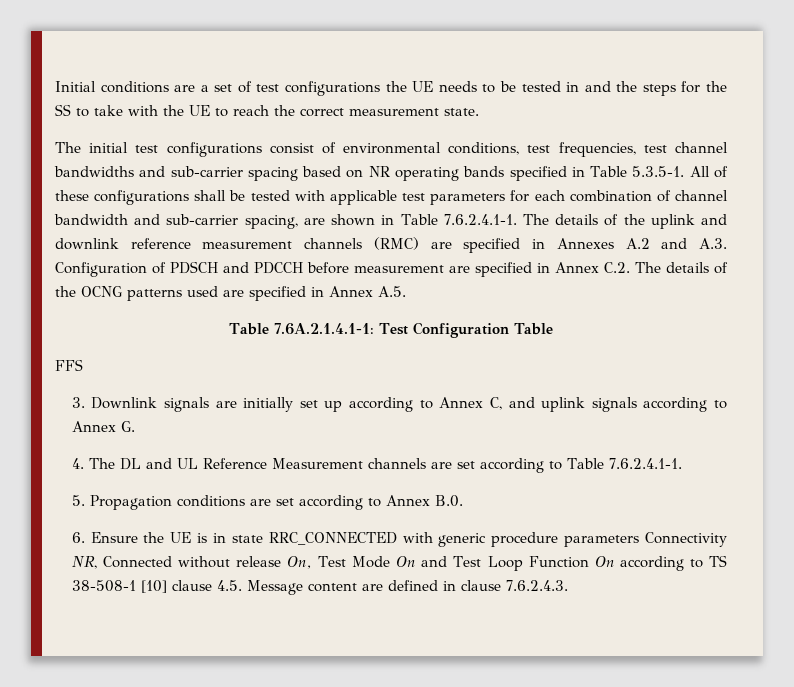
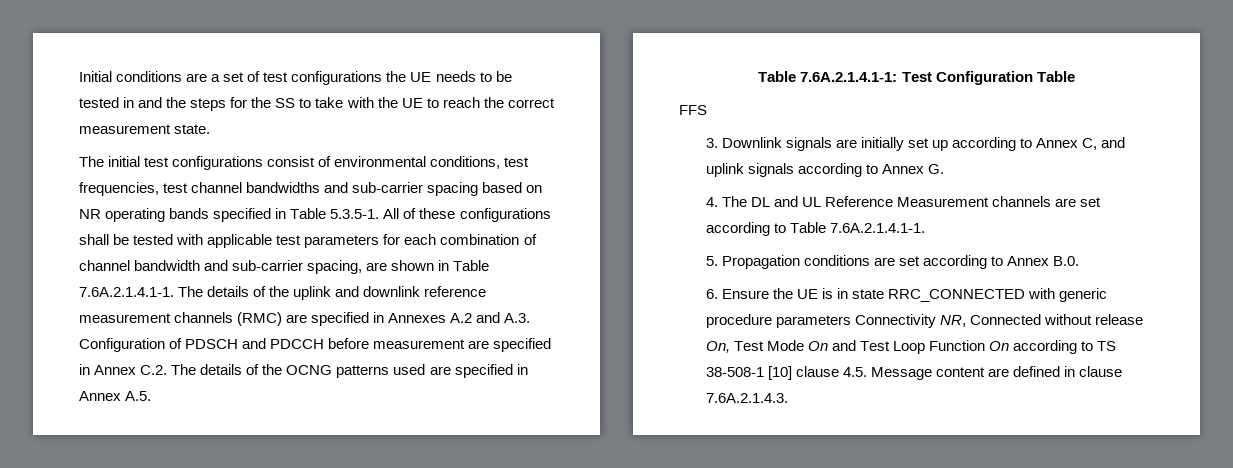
- The initial test configurations consist of environmental conditions, test frequencies, test channel bandwidths and sub-carrier spacing based on NR operating bands specified in Table 5.3.5-1. All of these configurations shall be tested with applicable test parameters for each combination of channel bandwidth and sub-carrier spacing, are shown in Table 7.6.2.4.1-1. The details of the uplink and downlink reference measurement channels (RMC) are specified in Annexes A.2 and A.3. Configuration of PDSCH and PDCCH before measurement are specified in Annex C.2. The details of the OCNG patterns used are specified in Annex A.5.
+ The initial test configurations consist of environmental conditions, test frequencies, test channel bandwidths and sub-carrier spacing based on NR operating bands specified in Table 5.3.5-1. All of these configurations shall be tested with applicable test parameters for each combination of channel bandwidth and sub-carrier spacing, are shown in Table 7.6A.2.1.4.1-1. The details of the uplink and downlink reference measurement channels (RMC) are specified in Annexes A.2 and A.3. Configuration of PDSCH and PDCCH before measurement are specified in Annex C.2. The details of the OCNG patterns used are specified in Annex A.5.
- 4. The DL and UL Reference Measurement channels are set according to Table 7.6.2.4.1-1.
+ 4. The DL and UL Reference Measurement channels are set according to Table 7.6A.2.1.4.1-1.
- 6. Ensure the UE is in state RRC_CONNECTED with generic procedure parameters Connectivity NR, Connected without release On, Test Mode On and Test Loop Function On according to TS 38-508-1 [10] clause 4.5. Message content are defined in clause 7.6.2.4.3.
+ 6. Ensure the UE is in state RRC_CONNECTED with generic procedure parameters Connectivity NR, Connected without release On, Test Mode On and Test Loop Function On according to TS 38-508-1 [10] clause 4.5. Message content are defined in clause 7.6A.2.1.4.3.

